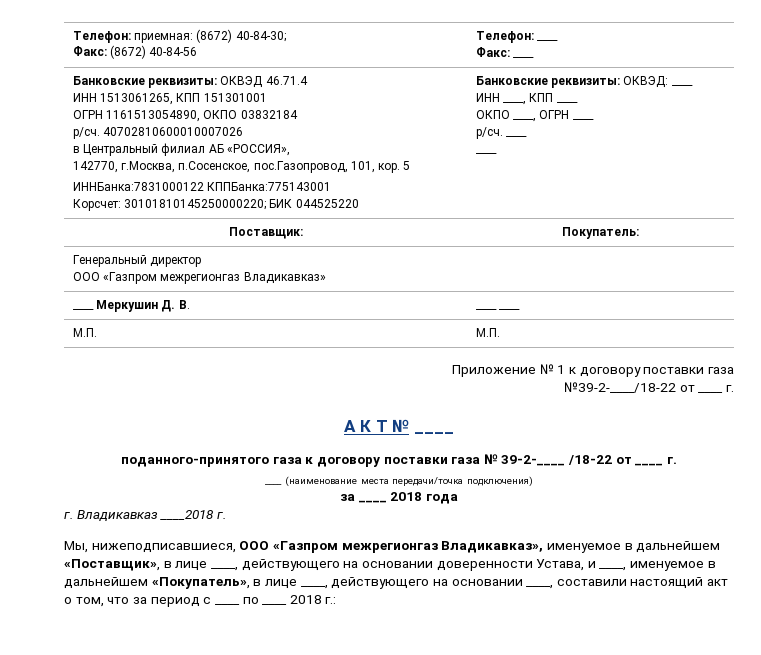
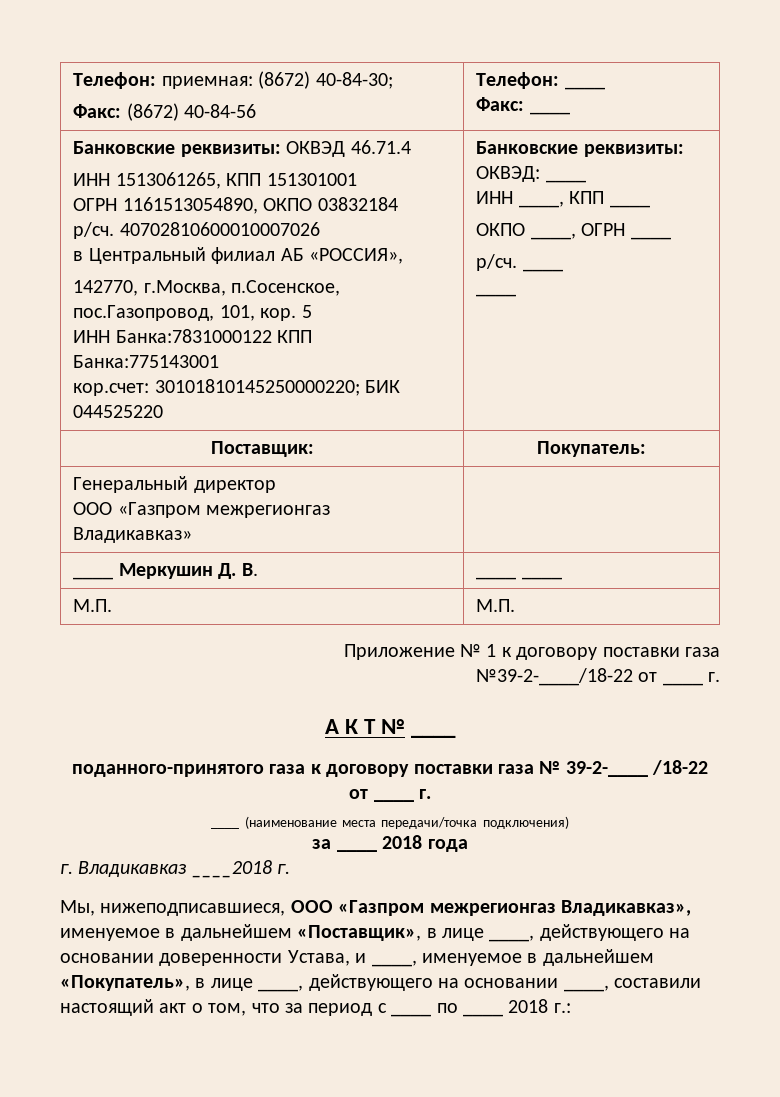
- ИННБанка:7831000122 КППБанка:775143001
- Корсчет: 30101810145250000220; БИК 044525220
+ ИНН Банка:7831000122 КПП Банка:775143001
+ кор.счет: 30101810145250000220; БИК 044525220

